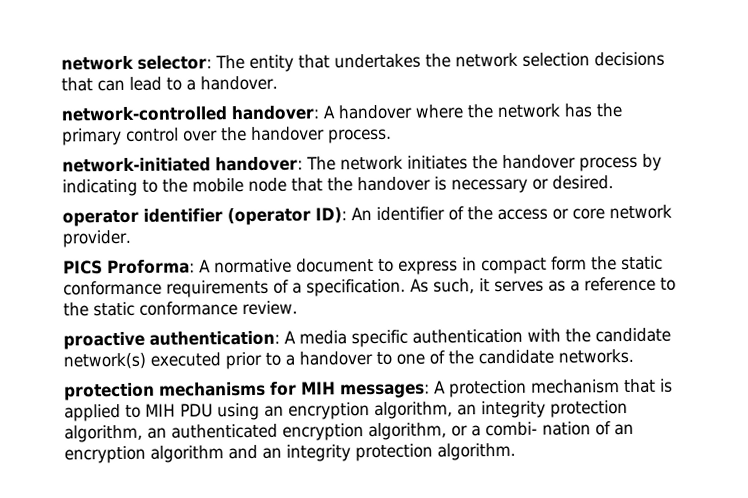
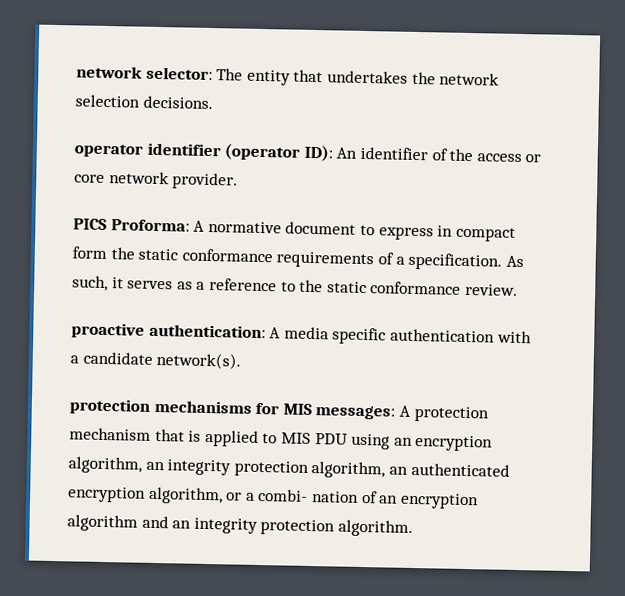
- network selector: The entity that undertakes the network selection decisions that can lead to a handover.
- network-controlled handover: A handover where the network has the primary control over the handover process.
- network-initiated handover: The network initiates the handover process by indicating to the mobile node that the handover is necessary or desired.
+ network selector: The entity that undertakes the network selection decisions.
- proactive authentication: A media specific authentication with the candidate network(s) executed prior to a handover to one of the candidate networks.
+ proactive authentication: A media specific authentication with a candidate network(s).
- protection mechanisms for MIH messages: A protection mechanism that is applied to MIH PDU using an encryption algorithm, an integrity protection algorithm, an authenticated encryption algorithm, or a combi- nation of an encryption algorithm and an integrity protection algorithm.
+ protection mechanisms for MIS messages: A protection mechanism that is applied to MIS PDU using an encryption algorithm, an integrity protection algorithm, an authenticated encryption algorithm, or a combi- nation of an encryption algorithm and an integrity protection algorithm.

